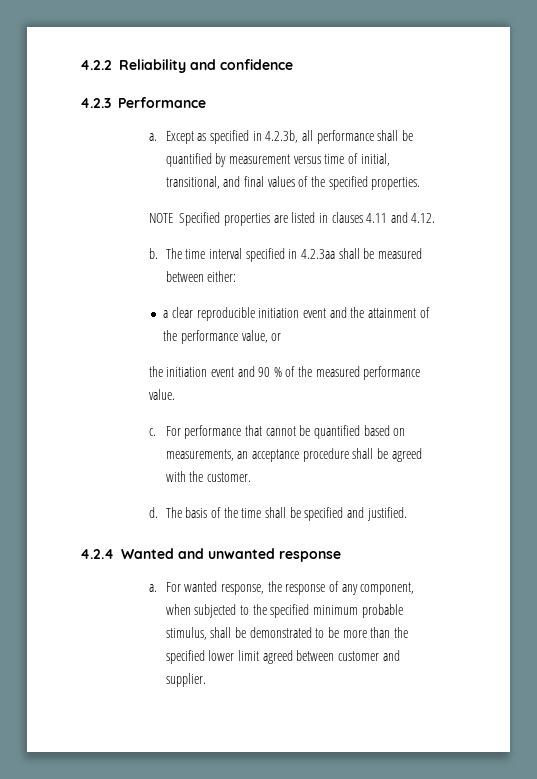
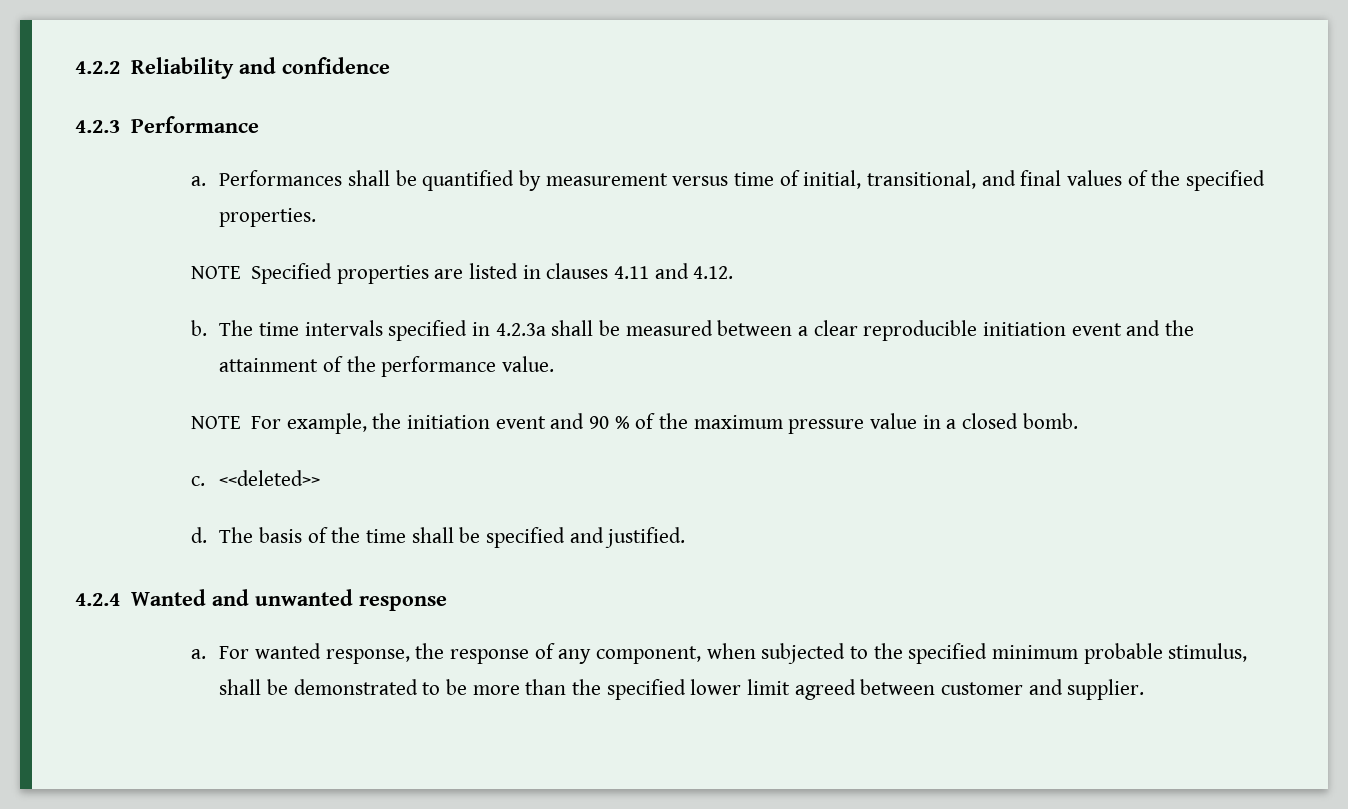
- Except as specified in 4.2.3b, all performance shall be quantified by measurement versus time of initial, transitional, and final values of the specified properties.
+ Performances shall be quantified by measurement versus time of initial, transitional, and final values of the specified properties.
- The time interval specified in 4.2.3aa shall be measured between either:
- a clear reproducible initiation event and the attainment of the performance value, or
- the initiation event and 90 % of the measured performance value.
- c. For performance that cannot be quantified based on measurements, an acceptance procedure shall be agreed with the customer.
+ The time intervals specified in 4.2.3a shall be measured between a clear reproducible initiation event and the attainment of the performance value.
+ NOTE For example, the initiation event and 90 % of the maximum pressure value in a closed bomb.
+ c. <<deleted>>

